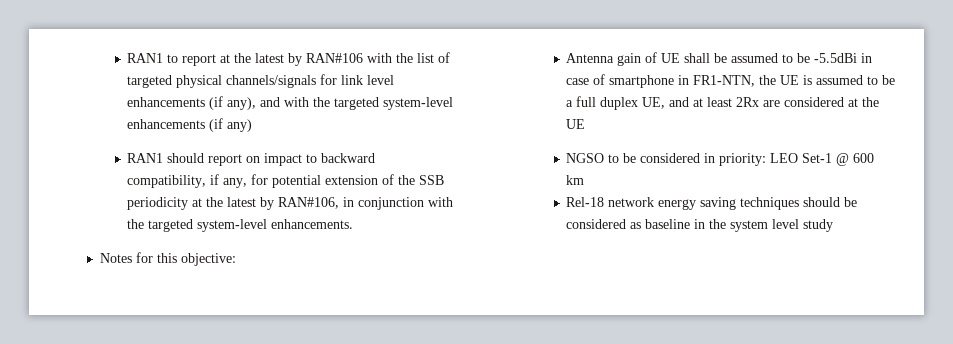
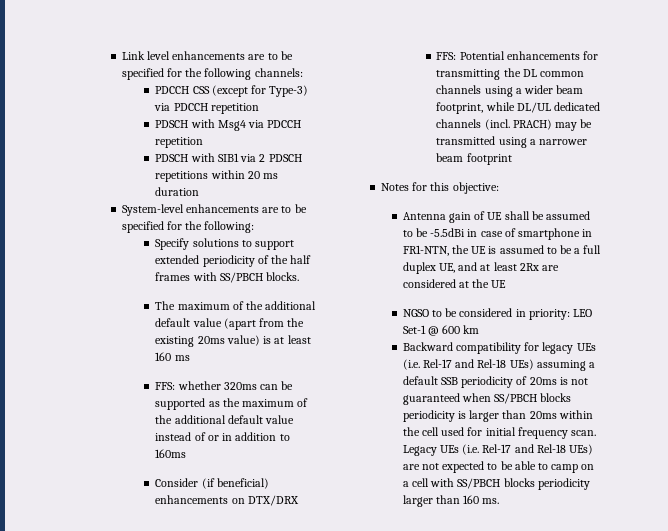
- RAN1 to report at the latest by RAN#106 with the list of targeted physical channels/signals for link level enhancements (if any), and with the targeted system-level enhancements (if any)
- RAN1 should report on impact to backward compatibility, if any, for potential extension of the SSB periodicity at the latest by RAN#106, in conjunction with the targeted system-level enhancements.
+ Link level enhancements are to be specified for the following channels:
+ PDCCH CSS (except for Type-3) via PDCCH repetition
+ PDSCH with Msg4 via PDCCH repetition
+ PDSCH with SIB1 via 2 PDSCH repetitions within 20 ms duration
+ System-level enhancements are to be specified for the following:
+ Specify solutions to support extended periodicity of the half frames with SS/PBCH blocks.
+ The maximum of the additional default value (apart from the existing 20ms value) is at least 160 ms
+ FFS: whether 320ms can be supported as the maximum of the additional default value instead of or in addition to 160ms
+ Consider (if beneficial) enhancements on DTX/DRX
+ FFS: Potential enhancements for transmitting the DL common channels using a wider beam footprint, while DL/UL dedicated channels (incl. PRACH) may be transmitted using a narrower beam footprint
- Rel-18 network energy saving techniques should be considered as baseline in the system level study
+ Backward compatibility for legacy UEs (i.e. Rel-17 and Rel-18 UEs) assuming a default SSB periodicity of 20ms is not guaranteed when SS/PBCH blocks periodicity is larger than 20ms within the cell used for initial frequency scan. Legacy UEs (i.e. Rel-17 and Rel-18 UEs) are not expected to be able to camp on a cell with SS/PBCH blocks periodicity larger than 160 ms.

